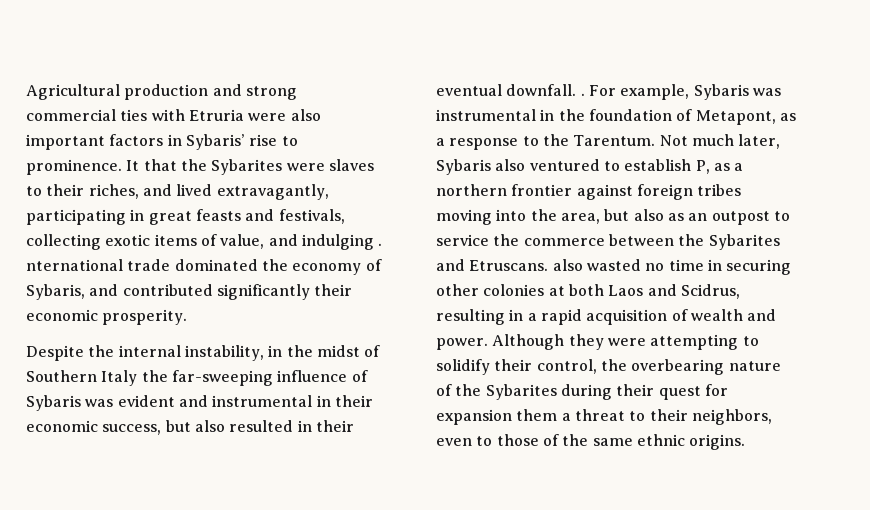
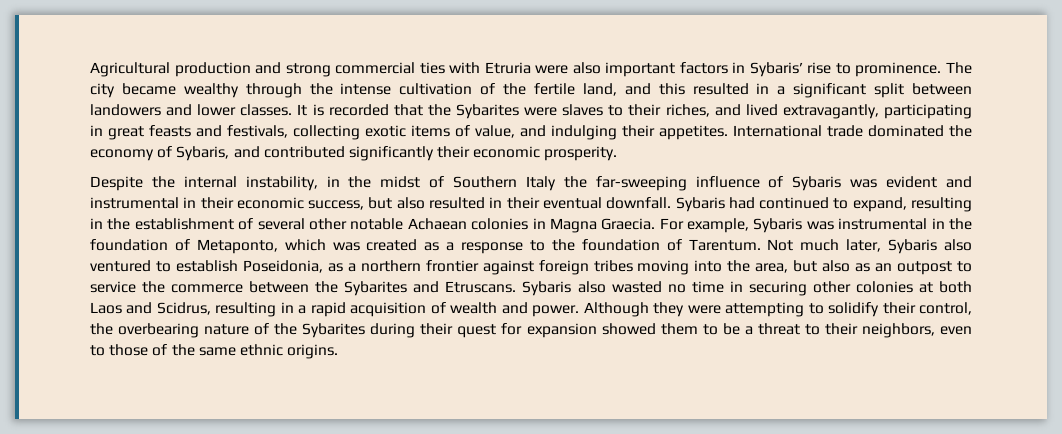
- It that the Sybarites were slaves to their riches, and lived extravagantly, participating in great feasts and festivals, collecting exotic items of value, and indulging . nternational trade dominated the economy of Sybaris, and contributed significantly their economic prosperity.
+ The city became wealthy through the intense cultivation of the fertile land, and this resulted in a significant split between landowers and lower classes. It is recorded that the Sybarites were slaves to their riches, and lived extravagantly, participating in great feasts and festivals, collecting exotic items of value, and indulging their appetites. International trade dominated the economy of Sybaris, and contributed significantly their economic prosperity.
- Despite the internal instability, in the midst of Southern Italy the far-sweeping influence of Sybaris was evident and instrumental in their economic success, but also resulted in their eventual downfall. .
+ Despite the internal instability, in the midst of Southern Italy the far-sweeping influence of Sybaris was evident and instrumental in their economic success, but also resulted in their eventual downfall. Sybaris had continued to expand, resulting in the establishment of several other notable Achaean colonies in Magna Graecia.
- For example, Sybaris was instrumental in the foundation of Metapont, as a response to the Tarentum.
+ For example, Sybaris was instrumental in the foundation of Metaponto, which was created as a response to the foundation of Tarentum.
- Not much later, Sybaris also ventured to establish P, as a northern frontier against foreign tribes moving into the area, but also as an outpost to service the commerce between the Sybarites and Etruscans. also wasted no time in securing other colonies at both Laos and Scidrus, resulting in a rapid acquisition of wealth and power.
+ Not much later, Sybaris also ventured to establish Poseidonia, as a northern frontier against foreign tribes moving into the area, but also as an outpost to service the commerce between the Sybarites and Etruscans. Sybaris also wasted no time in securing other colonies at both Laos and Scidrus, resulting in a rapid acquisition of wealth and power.
- Although they were attempting to solidify their control, the overbearing nature of the Sybarites during their quest for expansion them a threat to their neighbors, even to those of the same ethnic origins.
+ Although they were attempting to solidify their control, the overbearing nature of the Sybarites during their quest for expansion showed them to be a threat to their neighbors, even to those of the same ethnic origins.

